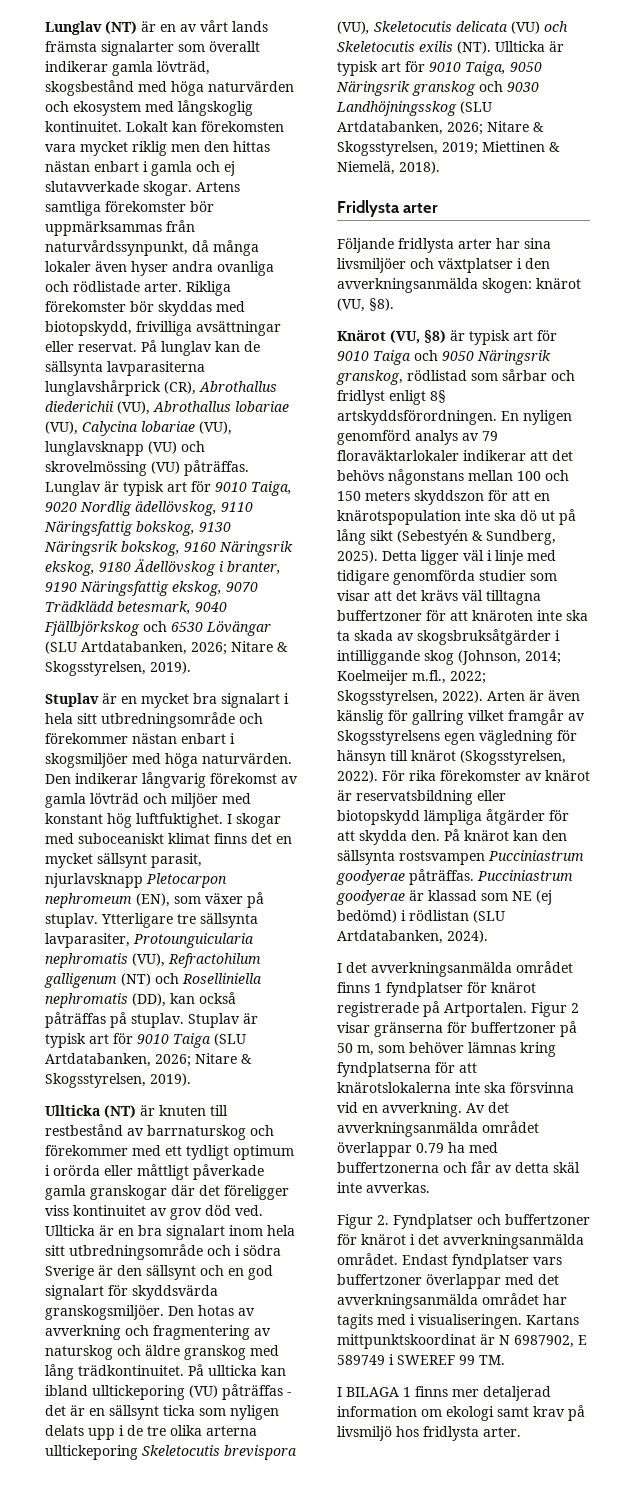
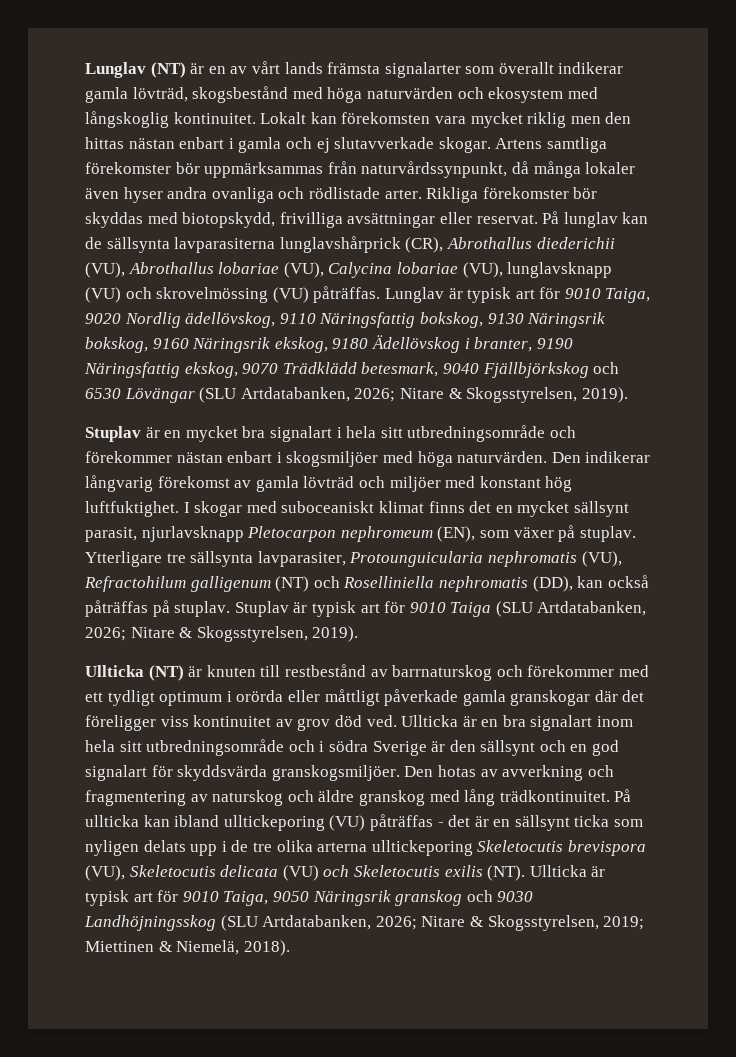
- Fridlysta arter
- Följande fridlysta arter har sina livsmiljöer och växtplatser i den avverkningsanmälda skogen: knärot (VU, §8).
- Knärot (VU, §8) är typisk art för 9010 Taiga och 9050 Näringsrik granskog, rödlistad som sårbar och fridlyst enligt 8§ artskyddsförordningen. En nyligen genomförd analys av 79 floraväktarlokaler indikerar att det behövs någonstans mellan 100 och 150 meters skyddszon för att en knärotspopulation inte ska dö ut på lång sikt (Sebestyén & Sundberg, 2025). Detta ligger väl i linje med tidigare genomförda studier som visar att det krävs väl tilltagna buffertzoner för att knäroten inte ska ta skada av skogsbruksåtgärder i intilliggande skog (Johnson, 2014; Koelmeijer m.fl., 2022; Skogsstyrelsen, 2022). Arten är även känslig för gallring vilket framgår av Skogsstyrelsens egen vägledning för hänsyn till knärot (Skogsstyrelsen, 2022). För rika förekomster av knärot är reservatsbildning eller biotopskydd lämpliga åtgärder för att skydda den. På knärot kan den sällsynta rostsvampen Pucciniastrum goodyerae påträffas. Pucciniastrum goodyerae är klassad som NE (ej bedömd) i rödlistan (SLU Artdatabanken, 2024).
- I det avverkningsanmälda området finns 1 fyndplatser för knärot registrerade på Artportalen. Figur 2 visar gränserna för buffertzoner på 50 m, som behöver lämnas kring fyndplatserna för att knärotslokalerna inte ska försvinna vid en avverkning. Av det avverkningsanmälda området överlappar 0.79 ha med buffertzonerna och får av detta skäl inte avverkas.
- Figur 2. Fyndplatser och buffertzoner för knärot i det avverkningsanmälda området. Endast fyndplatser vars buffertzoner överlappar med det avverkningsanmälda området har tagits med i visualiseringen. Kartans mittpunktskoordinat är N 6987902, E 589749 i SWEREF 99 TM.
- I BILAGA 1 finns mer detaljerad information om ekologi samt krav på livsmiljö hos fridlysta arter.

